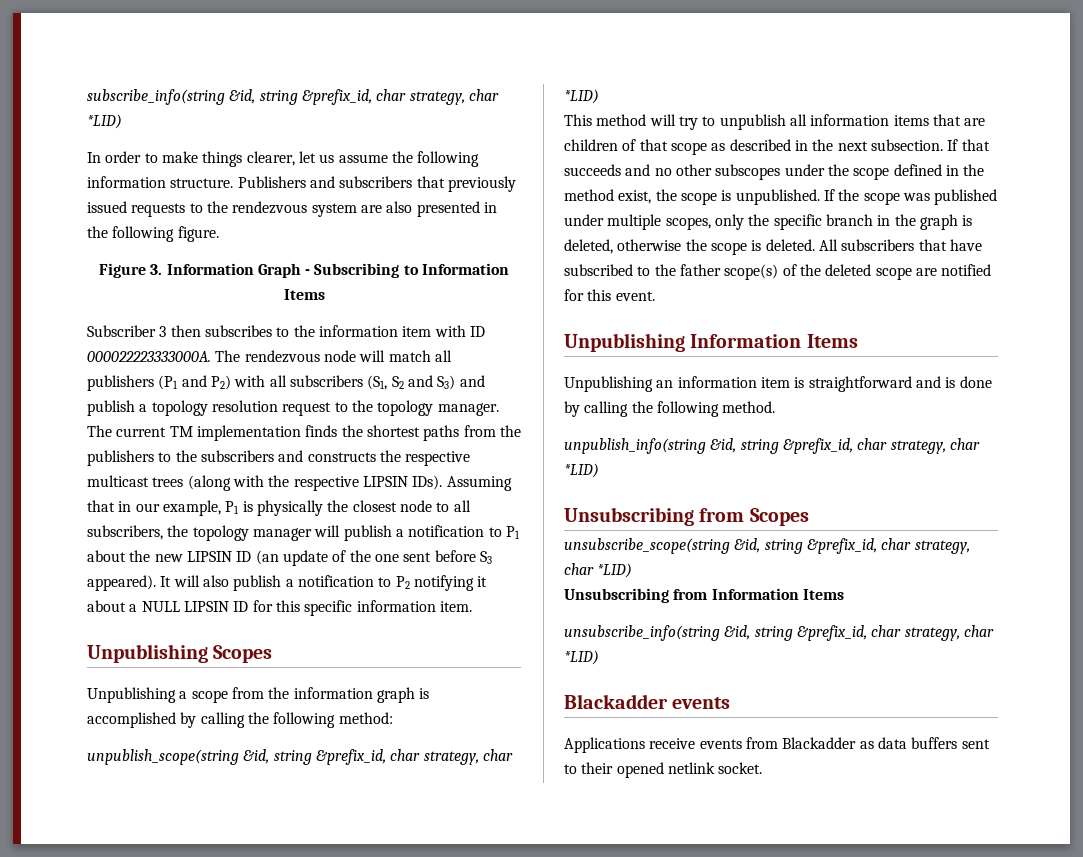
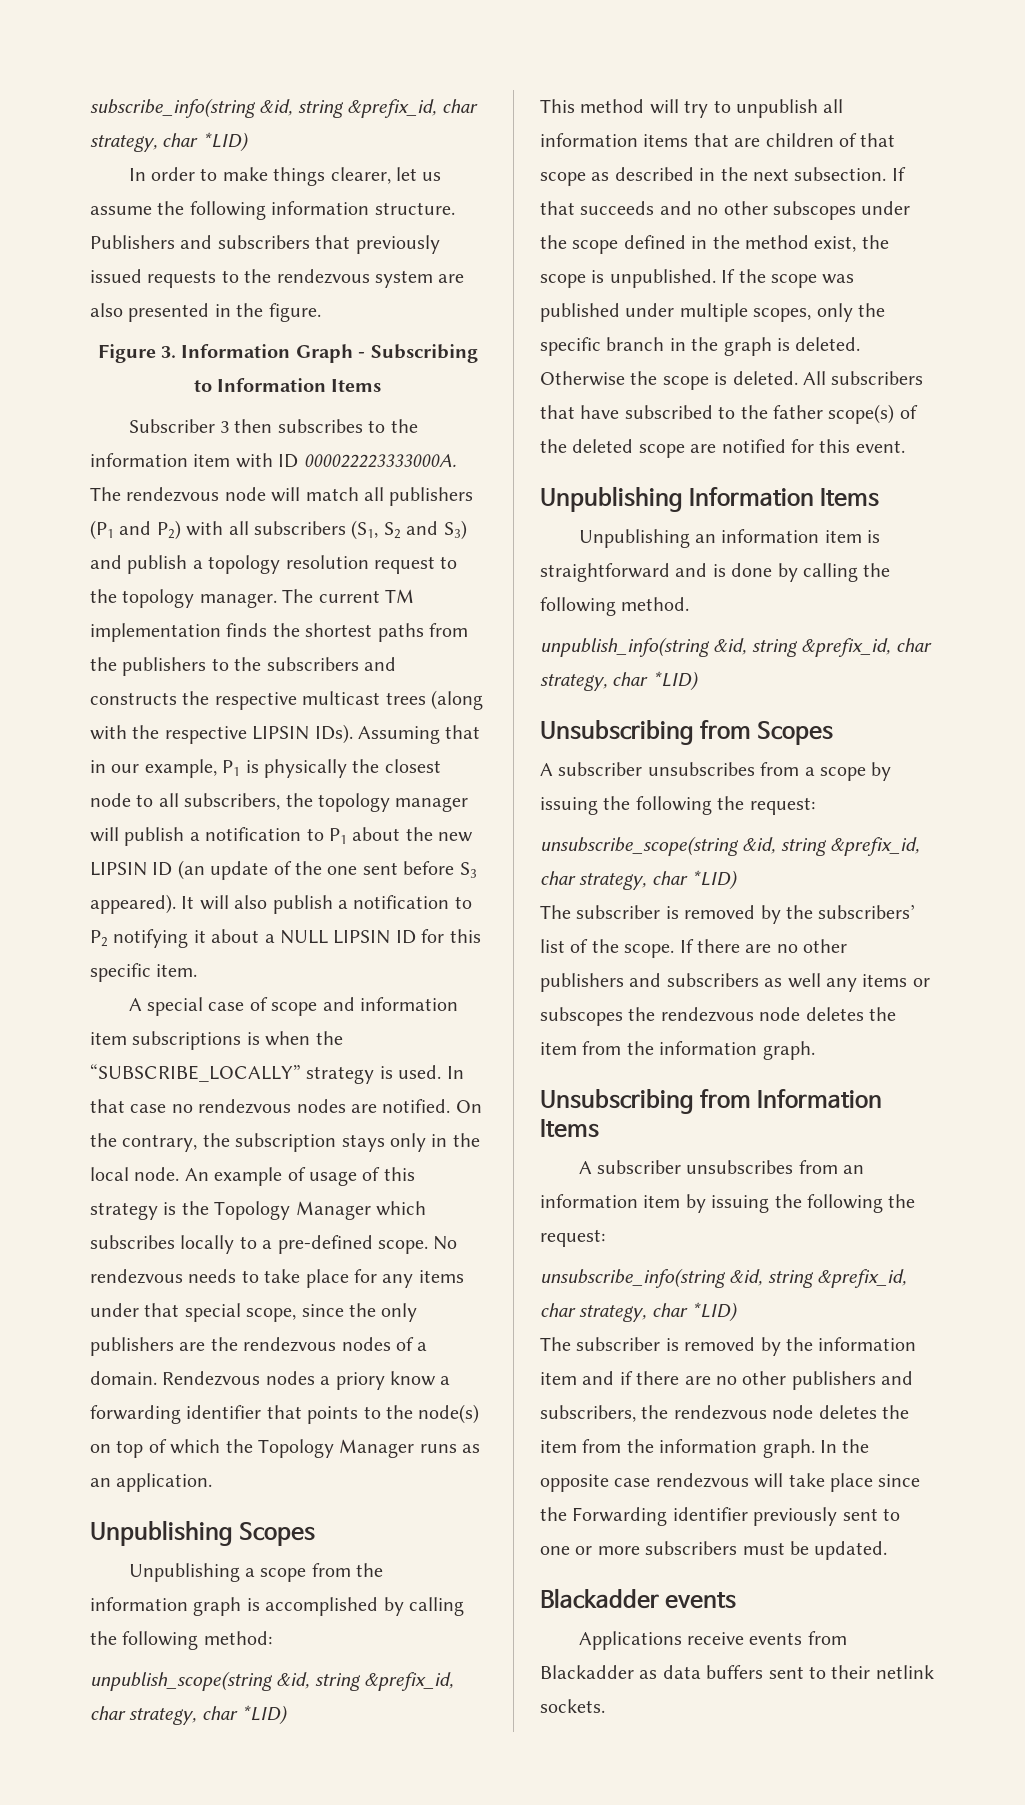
- Publishers and subscribers that previously issued requests to the rendezvous system are also presented in the following figure.
+ Publishers and subscribers that previously issued requests to the rendezvous system are also presented in the figure.
- It will also publish a notification to P2 notifying it about a NULL LIPSIN ID for this specific information item.
+ It will also publish a notification to P2 notifying it about a NULL LIPSIN ID for this specific item.
+ A special case of scope and information item subscriptions is when the “SUBSCRIBE_LOCALLY” strategy is used. In that case no rendezvous nodes are notified. On the contrary, the subscription stays only in the local node. An example of usage of this strategy is the Topology Manager which subscribes locally to a pre-defined scope. No rendezvous needs to take place for any items under that special scope, since the only publishers are the rendezvous nodes of a domain. Rendezvous nodes a priory know a forwarding identifier that points to the node(s) on top of which the Topology Manager runs as an application.
- If the scope was published under multiple scopes, only the specific branch in the graph is deleted, otherwise the scope is deleted.
+ If the scope was published under multiple scopes, only the specific branch in the graph is deleted. Otherwise the scope is deleted.
+ A subscriber unsubscribes from a scope by issuing the following the request:
+ The subscriber is removed by the subscribers’ list of the scope. If there are no other publishers and subscribers as well any items or subscopes the rendezvous node deletes the item from the information graph.
  Unsubscribing from Information Items
+ A subscriber unsubscribes from an information item by issuing the following the request:
+ The subscriber is removed by the information item and if there are no other publishers and subscribers, the rendezvous node deletes the item from the information graph. In the opposite case rendezvous will take place since the Forwarding identifier previously sent to one or more subscribers must be updated.
- Applications receive events from Blackadder as data buffers sent to their opened netlink socket.
+ Applications receive events from Blackadder as data buffers sent to their netlink sockets.

